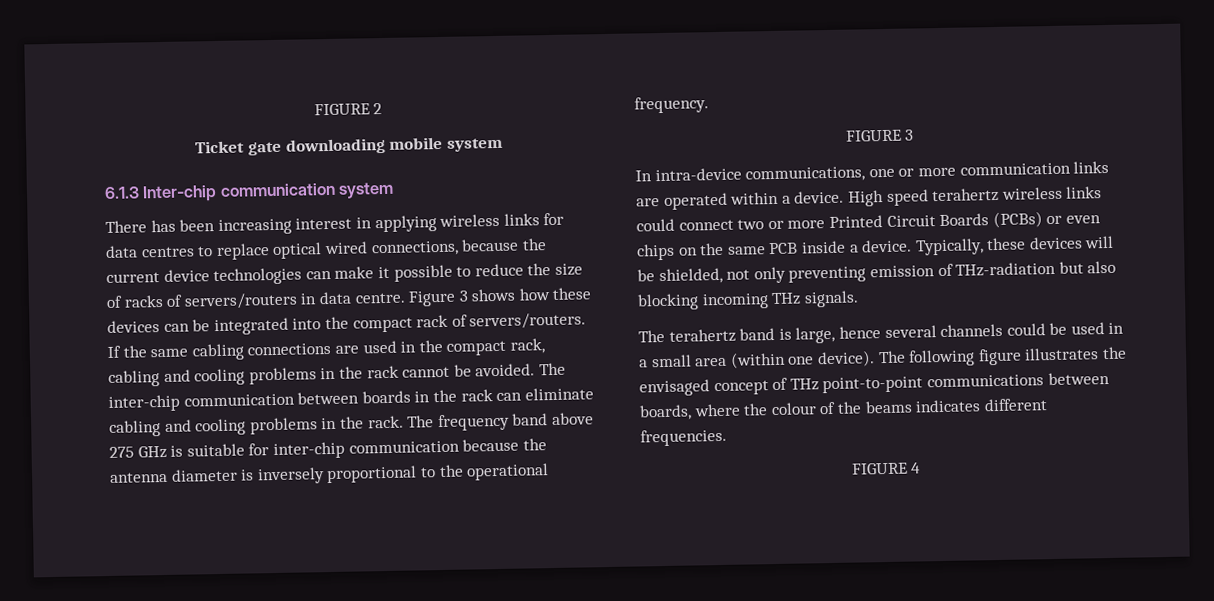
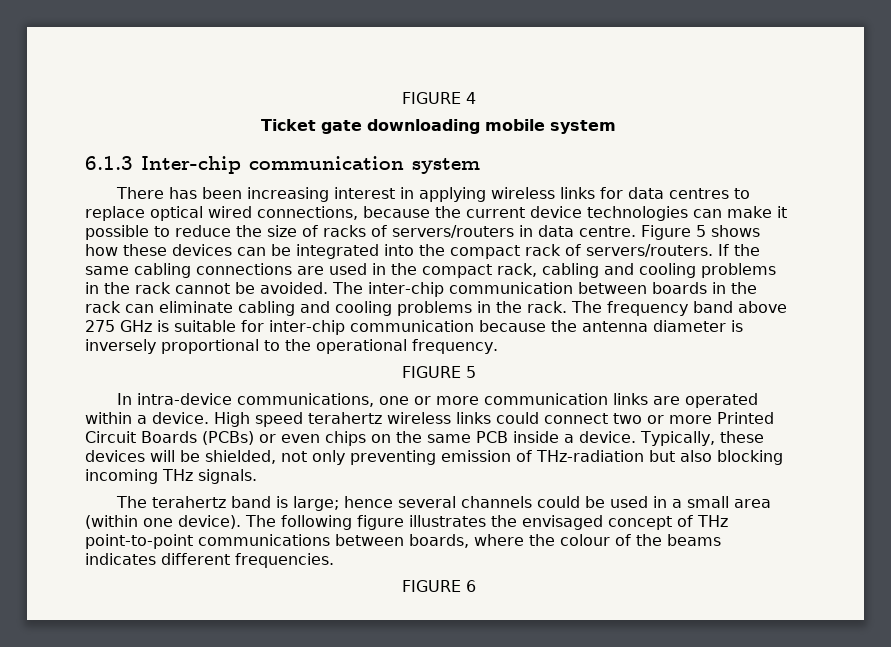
- FIGURE 2
+ FIGURE 4
- Figure 3 shows how these devices can be integrated into the compact rack of servers/routers.
+ Figure 5 shows how these devices can be integrated into the compact rack of servers/routers.
- FIGURE 3
+ FIGURE 5
- The terahertz band is large, hence several channels could be used in a small area (within one device).
+ The terahertz band is large; hence several channels could be used in a small area (within one device).
- FIGURE 4
+ FIGURE 6

